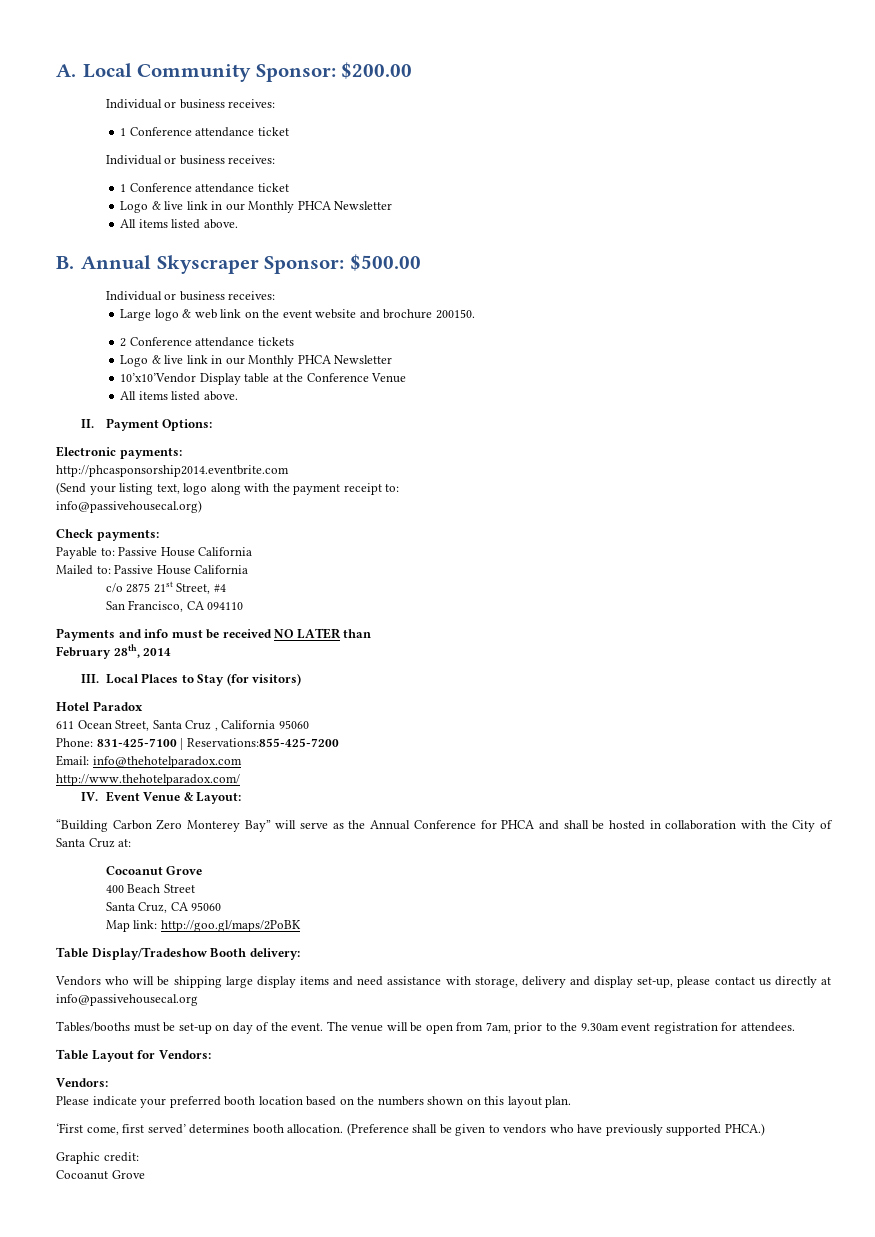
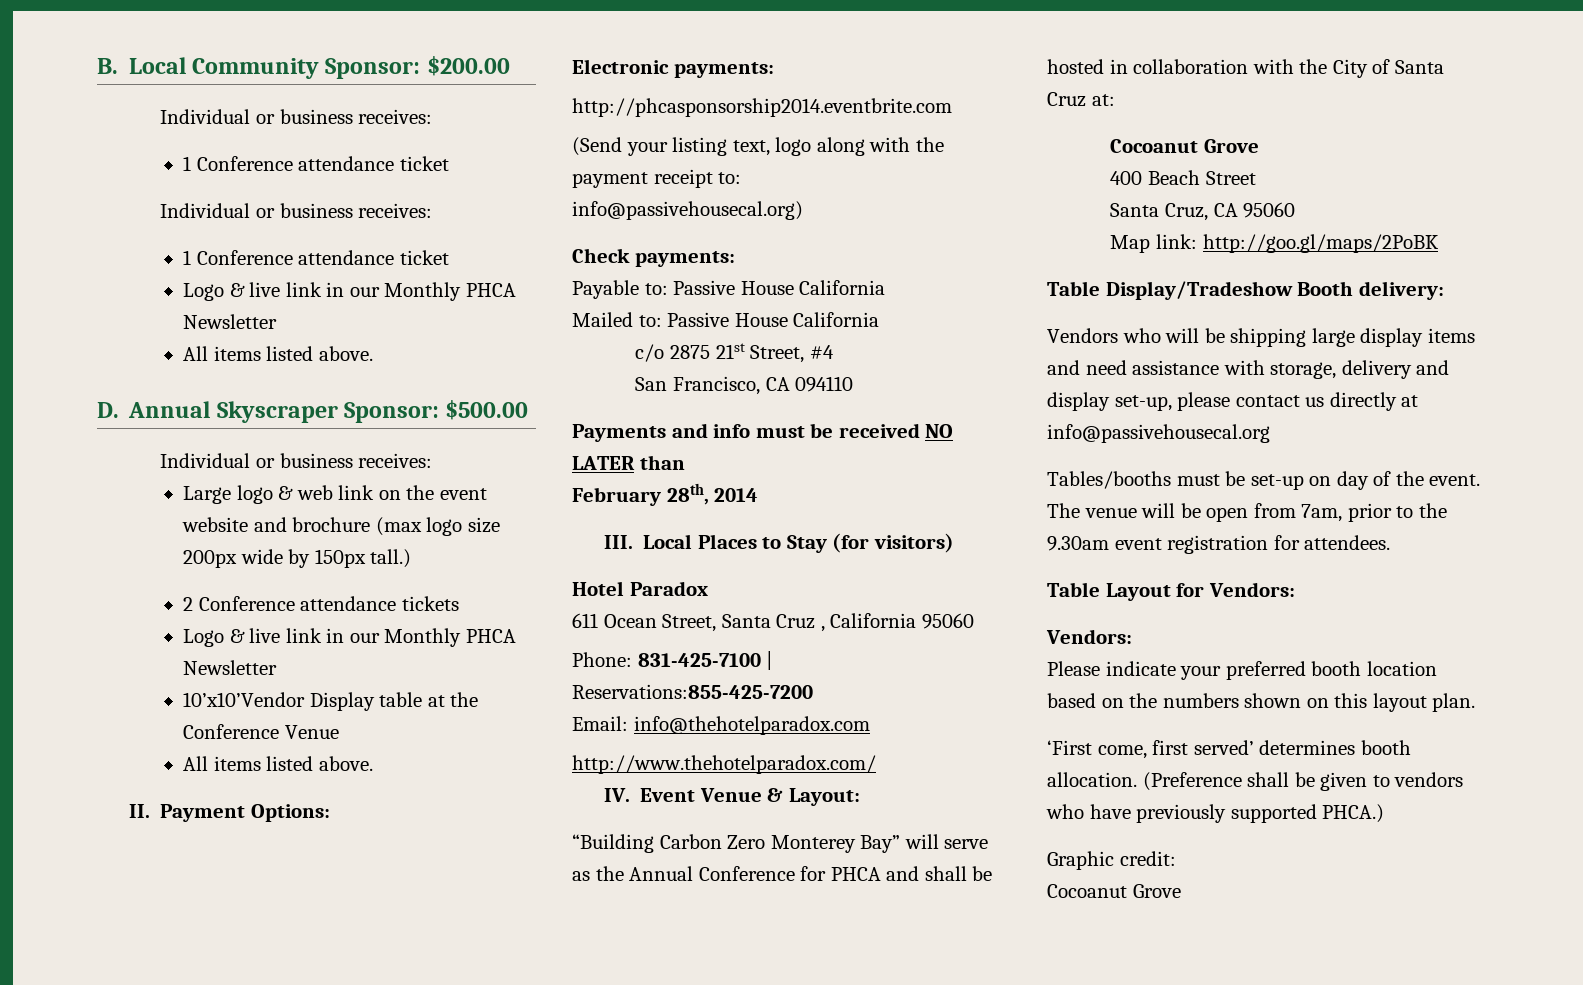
- A. Local Community Sponsor: $200.00
+ B. Local Community Sponsor: $200.00
- B. Annual Skyscraper Sponsor: $500.00
+ D. Annual Skyscraper Sponsor: $500.00
- Large logo & web link on the event website and brochure 200150.
+ Large logo & web link on the event website and brochure (max logo size 200px wide by 150px tall.)

